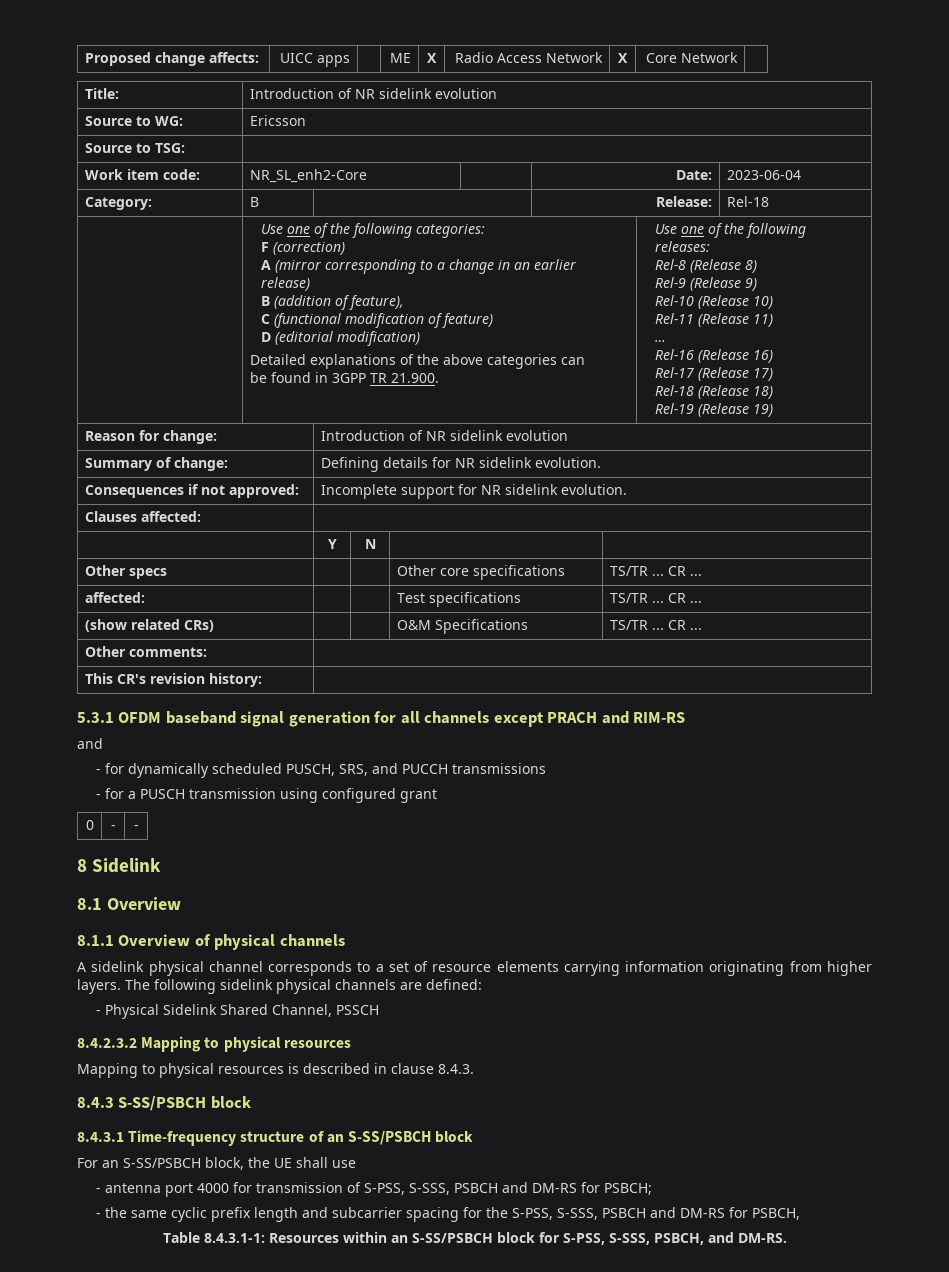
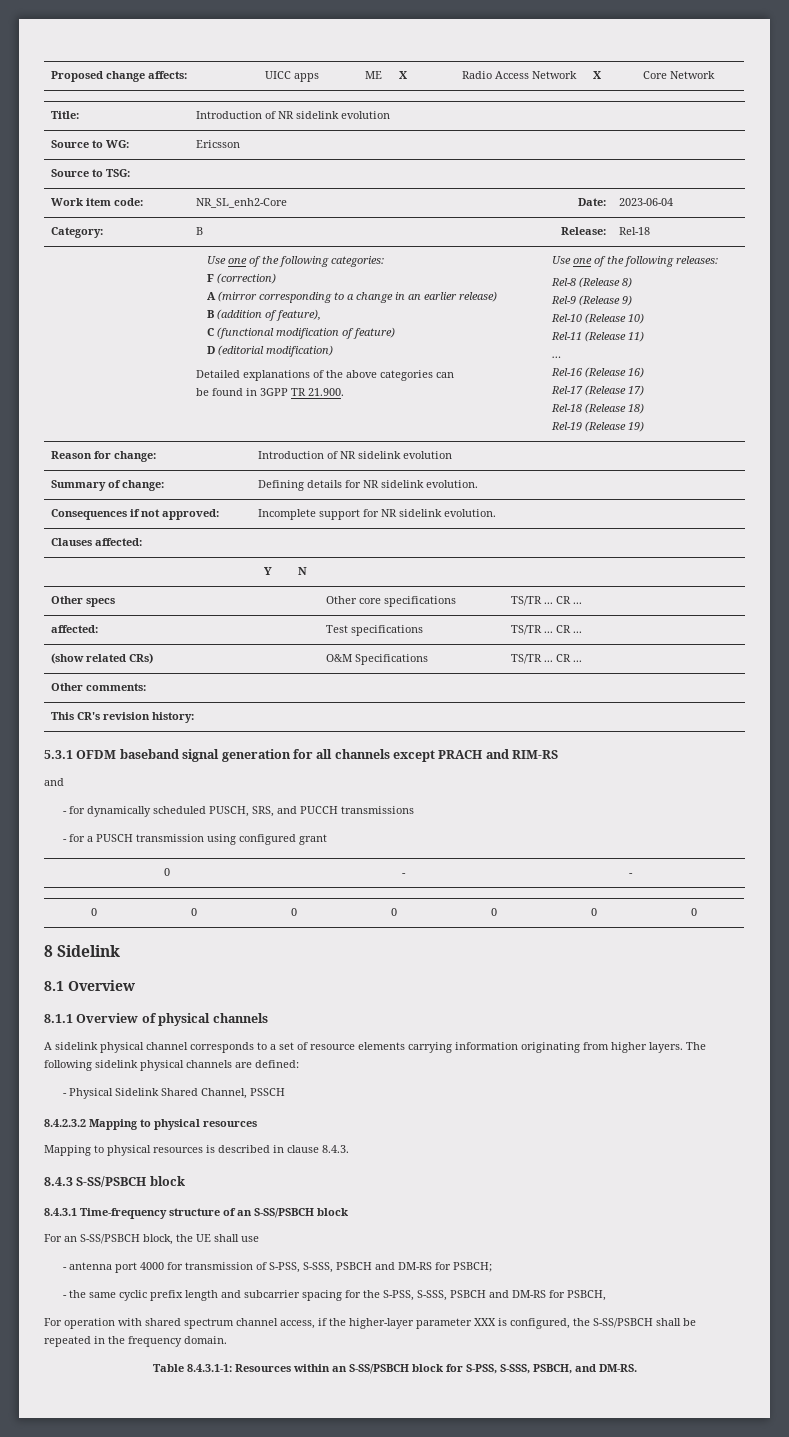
+ 0 | 0 | 0 | 0 | 0 | 0 | 0
+ For operation with shared spectrum channel access, if the higher-layer parameter XXX is configured, the S-SS/PSBCH shall be repeated in the frequency domain.

